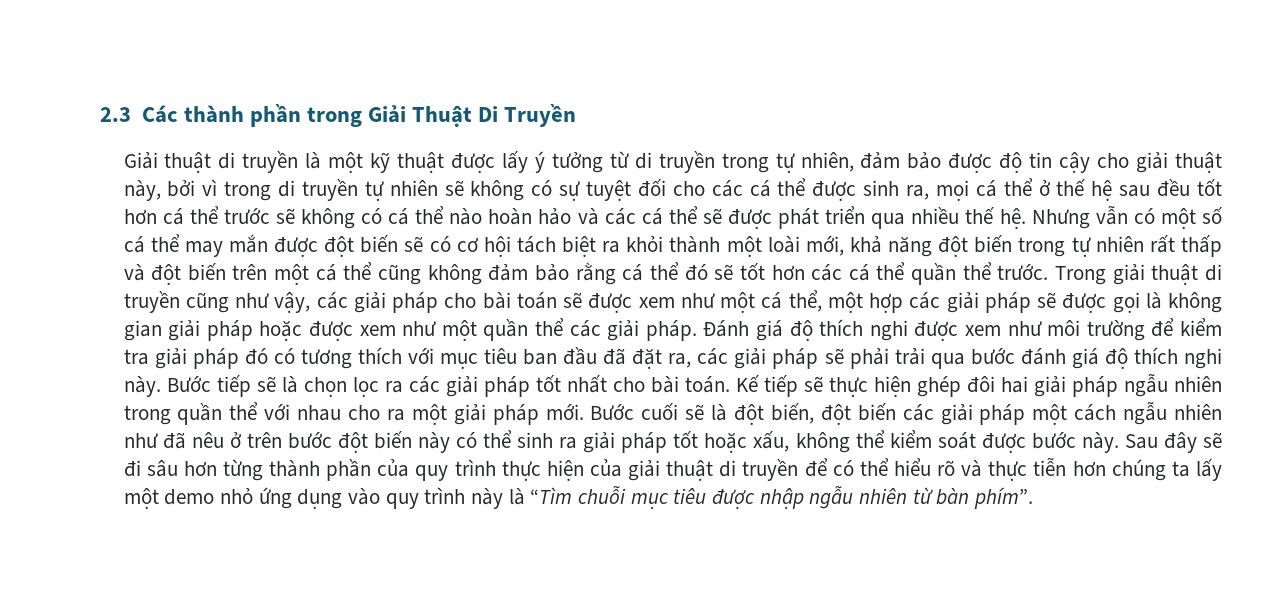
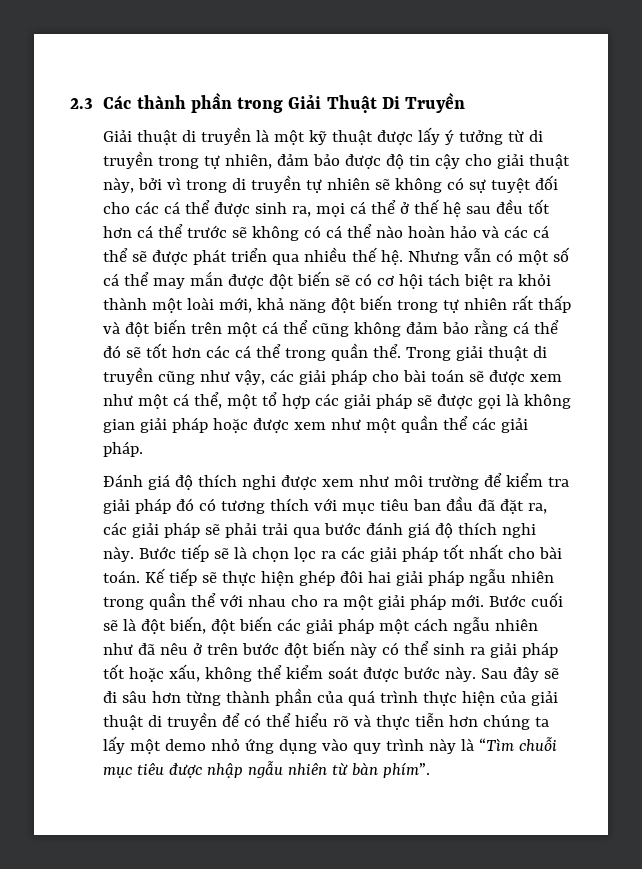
- Nhưng vẫn có một số cá thể may mắn được đột biến sẽ có cơ hội tách biệt ra khỏi thành một loài mới, khả năng đột biến trong tự nhiên rất thấp và đột biến trên một cá thể cũng không đảm bảo rằng cá thể đó sẽ tốt hơn các cá thể quần thể trước.
+ Nhưng vẫn có một số cá thể may mắn được đột biến sẽ có cơ hội tách biệt ra khỏi thành một loài mới, khả năng đột biến trong tự nhiên rất thấp và đột biến trên một cá thể cũng không đảm bảo rằng cá thể đó sẽ tốt hơn các cá thể trong quần thể.
- Trong giải thuật di truyền cũng như vậy, các giải pháp cho bài toán sẽ được xem như một cá thể, một hợp các giải pháp sẽ được gọi là không gian giải pháp hoặc được xem như một quần thể các giải pháp. Đánh giá độ thích nghi được xem như môi trường để kiểm tra giải pháp đó có tương thích với mục tiêu ban đầu đã đặt ra, các giải pháp sẽ phải trải qua bước đánh giá độ thích nghi này.
+ Trong giải thuật di truyền cũng như vậy, các giải pháp cho bài toán sẽ được xem như một cá thể, một tổ hợp các giải pháp sẽ được gọi là không gian giải pháp hoặc được xem như một quần thể các giải pháp.
+ Đánh giá độ thích nghi được xem như môi trường để kiểm tra giải pháp đó có tương thích với mục tiêu ban đầu đã đặt ra, các giải pháp sẽ phải trải qua bước đánh giá độ thích nghi này.
- Sau đây sẽ đi sâu hơn từng thành phần của quy trình thực hiện của giải thuật di truyền để có thể hiểu rõ và thực tiễn hơn chúng ta lấy một demo nhỏ ứng dụng vào quy trình này là “Tìm chuỗi mục tiêu được nhập ngẫu nhiên từ bàn phím”.
+ Sau đây sẽ đi sâu hơn từng thành phần của quá trình thực hiện của giải thuật di truyền để có thể hiểu rõ và thực tiễn hơn chúng ta lấy một demo nhỏ ứng dụng vào quy trình này là “Tìm chuỗi mục tiêu được nhập ngẫu nhiên từ bàn phím”.

